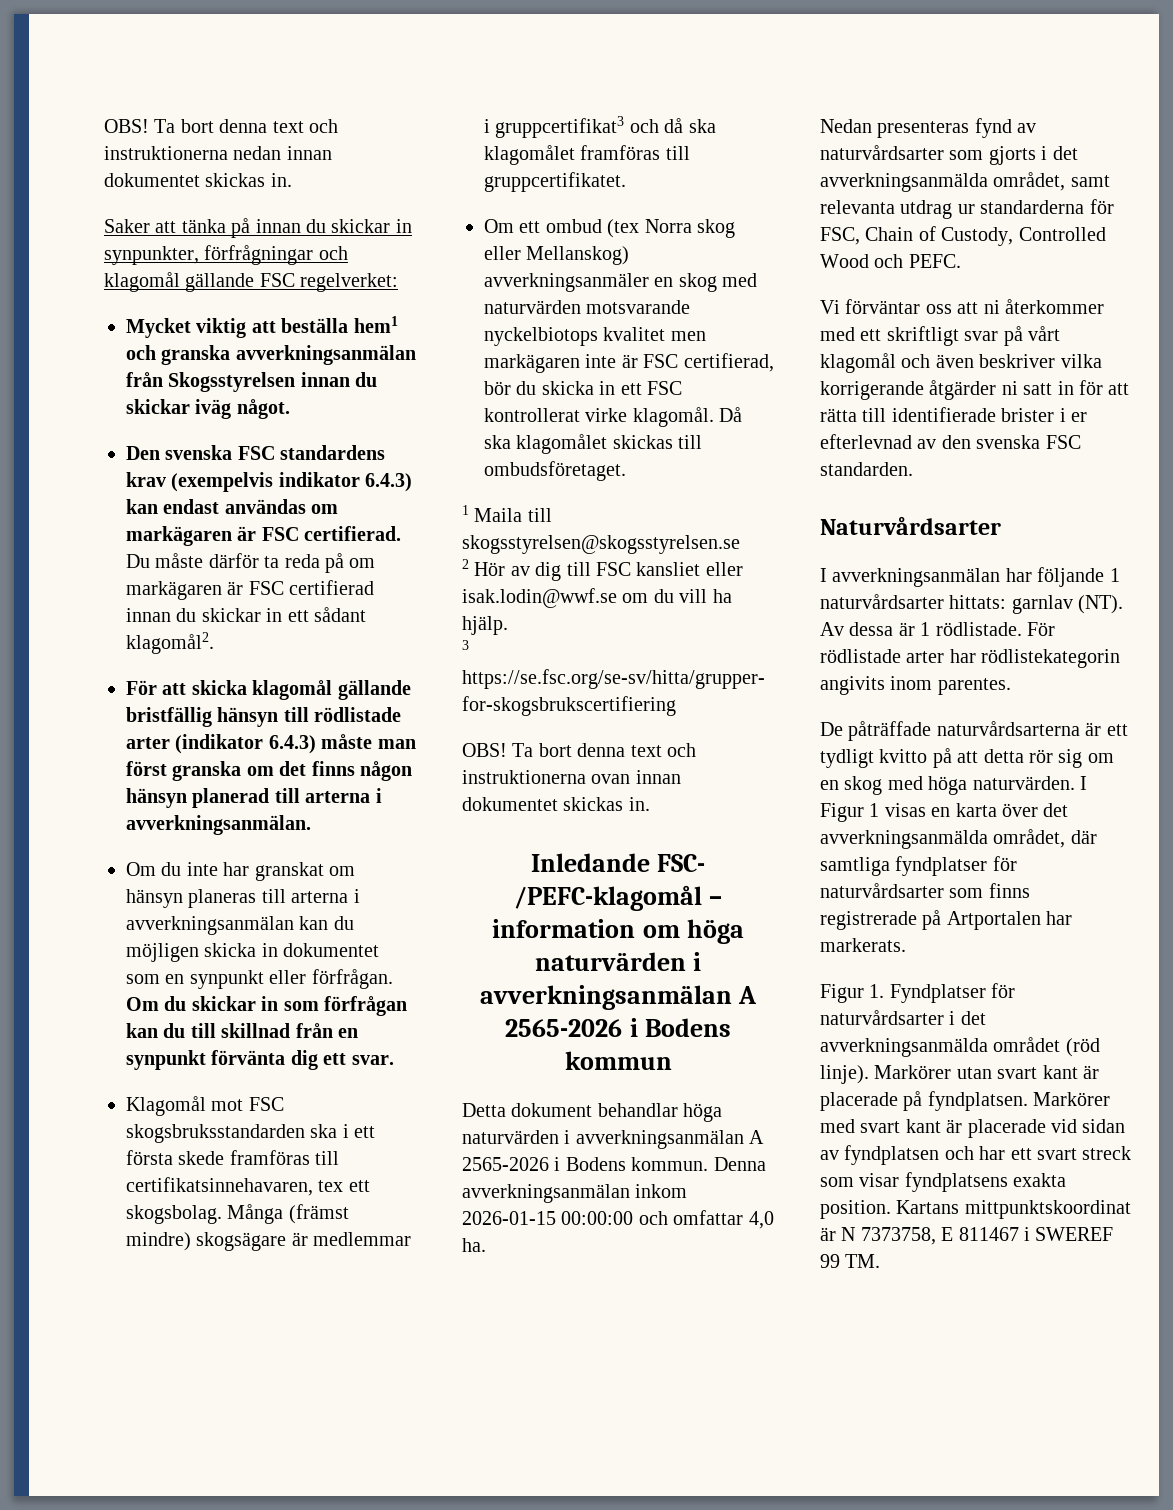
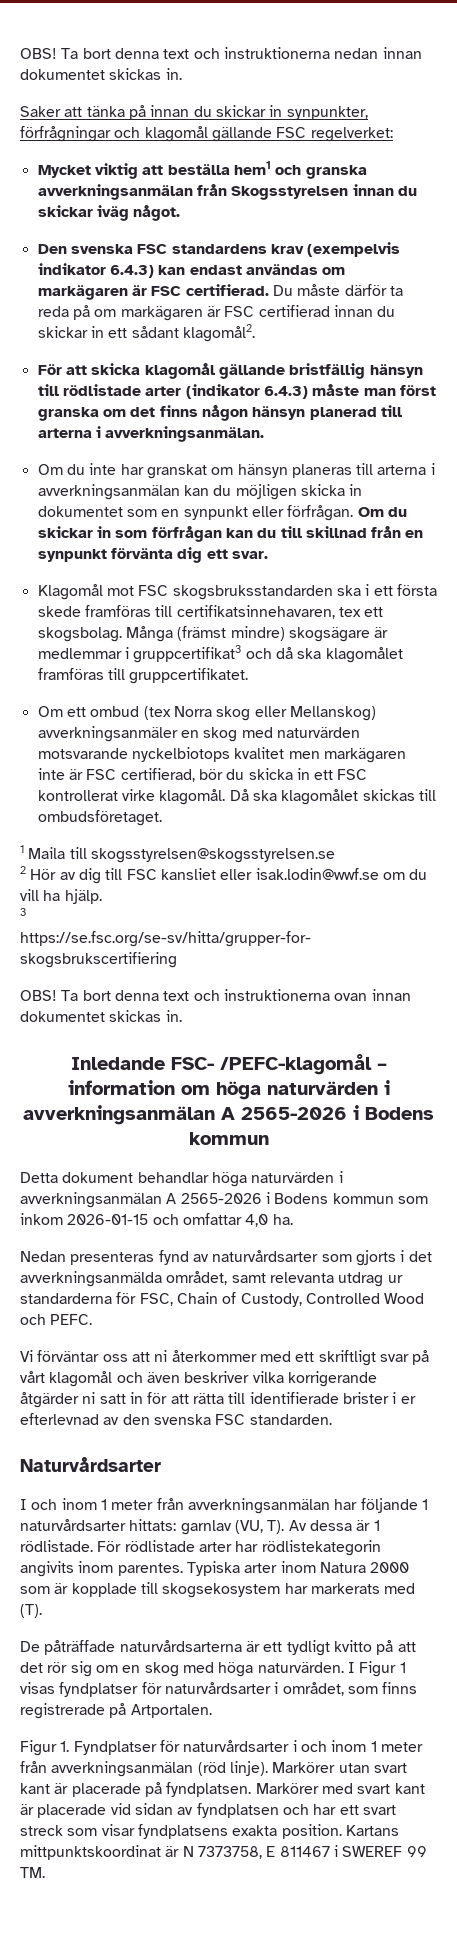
- Detta dokument behandlar höga naturvärden i avverkningsanmälan A 2565-2026 i Bodens kommun. Denna avverkningsanmälan inkom 2026-01-15 00:00:00 och omfattar 4,0 ha.
+ Detta dokument behandlar höga naturvärden i avverkningsanmälan A 2565-2026 i Bodens kommun som inkom 2026-01-15 och omfattar 4,0 ha.
- I avverkningsanmälan har följande 1 naturvårdsarter hittats: garnlav (NT). Av dessa är 1 rödlistade.
+ I och inom 1 meter från avverkningsanmälan har följande 1 naturvårdsarter hittats: garnlav (VU, T). Av dessa är 1 rödlistade.
+ Typiska arter inom Natura 2000 som är kopplade till skogsekosystem har markerats med (T).
- De påträffade naturvårdsarterna är ett tydligt kvitto på att detta rör sig om en skog med höga naturvärden.
+ De påträffade naturvårdsarterna är ett tydligt kvitto på att det rör sig om en skog med höga naturvärden.
- I Figur 1 visas en karta över det avverkningsanmälda området, där samtliga fyndplatser för naturvårdsarter som finns registrerade på Artportalen har markerats.
+ I Figur 1 visas fyndplatser för naturvårdsarter i området, som finns registrerade på Artportalen.
- Figur 1. Fyndplatser för naturvårdsarter i det avverkningsanmälda området (röd linje).
+ Figur 1. Fyndplatser för naturvårdsarter i och inom 1 meter från avverkningsanmälan (röd linje).

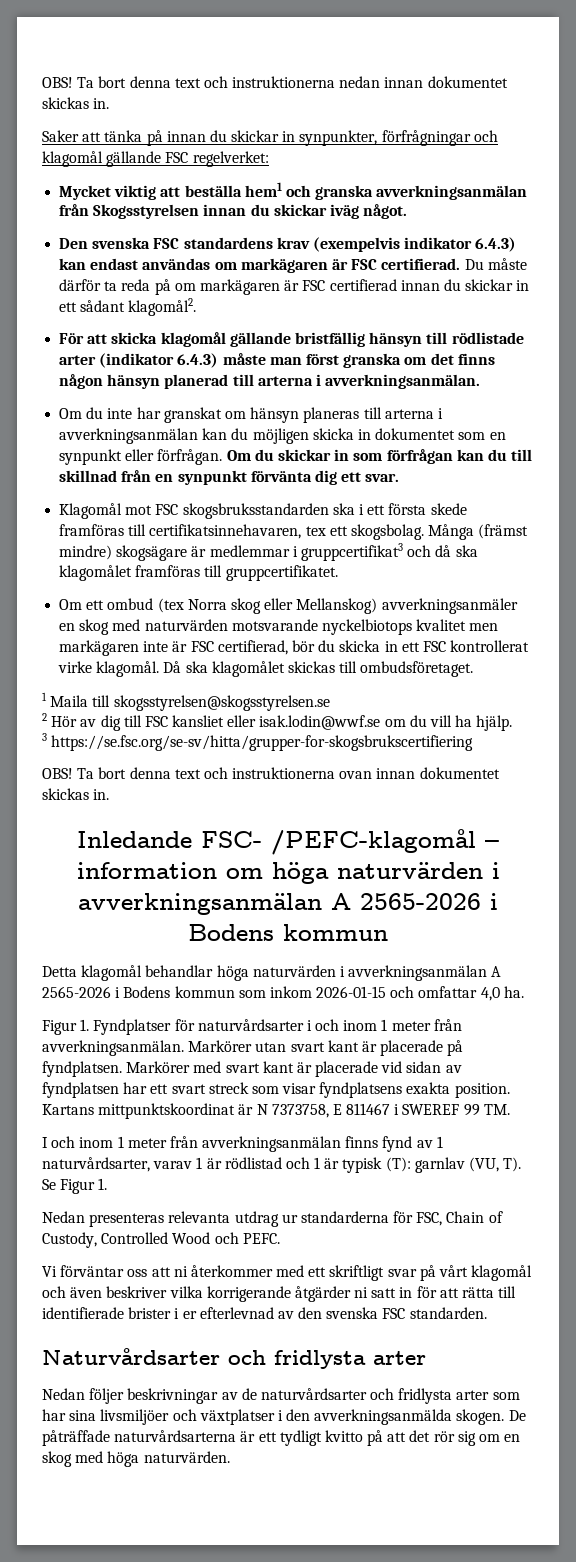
- Detta dokument behandlar höga naturvärden i avverkningsanmälan A 2565-2026 i Bodens kommun som inkom 2026-01-15 och omfattar 4,0 ha.
+ Detta klagomål behandlar höga naturvärden i avverkningsanmälan A 2565-2026 i Bodens kommun som inkom 2026-01-15 och omfattar 4,0 ha.
- Nedan presenteras fynd av naturvårdsarter som gjorts i det avverkningsanmälda området, samt relevanta utdrag ur standarderna för FSC, Chain of Custody, Controlled Wood och PEFC.
+ Figur 1. Fyndplatser för naturvårdsarter i och inom 1 meter från avverkningsanmälan. Markörer utan svart kant är placerade på fyndplatsen. Markörer med svart kant är placerade vid sidan av fyndplatsen har ett svart streck som visar fyndplatsens exakta position. Kartans mittpunktskoordinat är N 7373758, E 811467 i SWEREF 99 TM.
+ I och inom 1 meter från avverkningsanmälan finns fynd av 1 naturvårdsarter, varav 1 är rödlistad och 1 är typisk (T): garnlav (VU, T). Se Figur 1.
+ Nedan presenteras relevanta utdrag ur standarderna för FSC, Chain of Custody, Controlled Wood och PEFC.
- Naturvårdsarter
- I och inom 1 meter från avverkningsanmälan har följande 1 naturvårdsarter hittats: garnlav (VU, T). Av dessa är 1 rödlistade. För rödlistade arter har rödlistekategorin angivits inom parentes. Typiska arter inom Natura 2000 som är kopplade till skogsekosystem har markerats med (T).
- De påträffade naturvårdsarterna är ett tydligt kvitto på att det rör sig om en skog med höga naturvärden. I Figur 1 visas fyndplatser för naturvårdsarter i området, som finns registrerade på Artportalen.
- Figur 1. Fyndplatser för naturvårdsarter i och inom 1 meter från avverkningsanmälan (röd linje). Markörer utan svart kant är placerade på fyndplatsen. Markörer med svart kant är placerade vid sidan av fyndplatsen och har ett svart streck som visar fyndplatsens exakta position. Kartans mittpunktskoordinat är N 7373758, E 811467 i SWEREF 99 TM.
+ Naturvårdsarter och fridlysta arter
+ Nedan följer beskrivningar av de naturvårdsarter och fridlysta arter som har sina livsmiljöer och växtplatser i den avverkningsanmälda skogen. De påträffade naturvårdsarterna är ett tydligt kvitto på att det rör sig om en skog med höga naturvärden.

